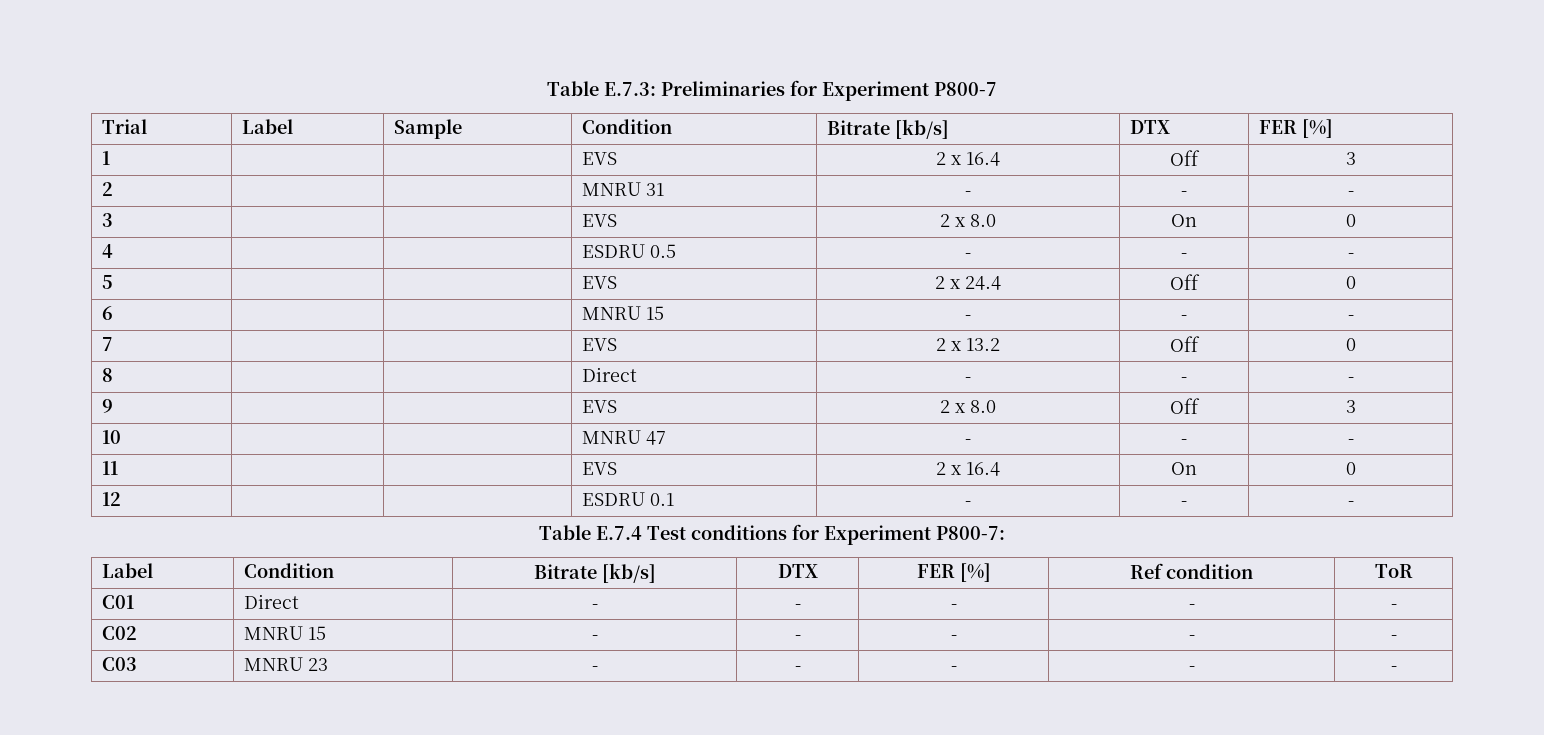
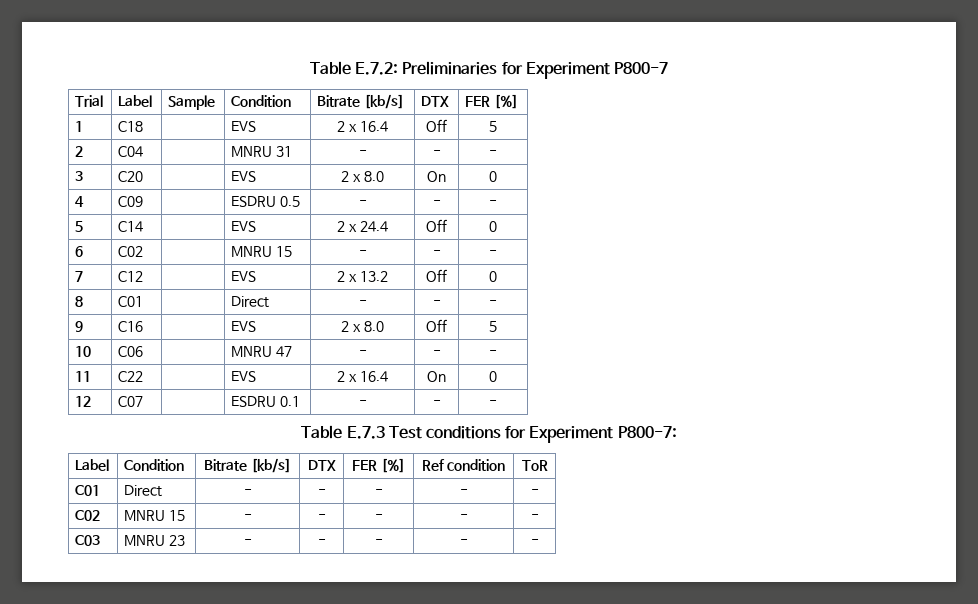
- Table E.7.3: Preliminaries for Experiment P800-7
+ Table E.7.2: Preliminaries for Experiment P800-7
- 1 | | | EVS | 2 x 16.4 | Off | 3
+ 1 | C18 | | EVS | 2 x 16.4 | Off | 5
- 2 | | | MNRU 31 | - | - | -
+ 2 | C04 | | MNRU 31 | - | - | -
- 3 | | | EVS | 2 x 8.0 | On | 0
+ 3 | C20 | | EVS | 2 x 8.0 | On | 0
- 4 | | | ESDRU 0.5 | - | - | -
+ 4 | C09 | | ESDRU 0.5 | - | - | -
- 5 | | | EVS | 2 x 24.4 | Off | 0
+ 5 | C14 | | EVS | 2 x 24.4 | Off | 0
- 6 | | | MNRU 15 | - | - | -
+ 6 | C02 | | MNRU 15 | - | - | -
- 7 | | | EVS | 2 x 13.2 | Off | 0
+ 7 | C12 | | EVS | 2 x 13.2 | Off | 0
- 8 | | | Direct | - | - | -
+ 8 | C01 | | Direct | - | - | -
- 9 | | | EVS | 2 x 8.0 | Off | 3
+ 9 | C16 | | EVS | 2 x 8.0 | Off | 5
- 10 | | | MNRU 47 | - | - | -
+ 10 | C06 | | MNRU 47 | - | - | -
- 11 | | | EVS | 2 x 16.4 | On | 0
+ 11 | C22 | | EVS | 2 x 16.4 | On | 0
- 12 | | | ESDRU 0.1 | - | - | -
+ 12 | C07 | | ESDRU 0.1 | - | - | -
- Table E.7.4 Test conditions for Experiment P800-7:
+ Table E.7.3 Test conditions for Experiment P800-7:

